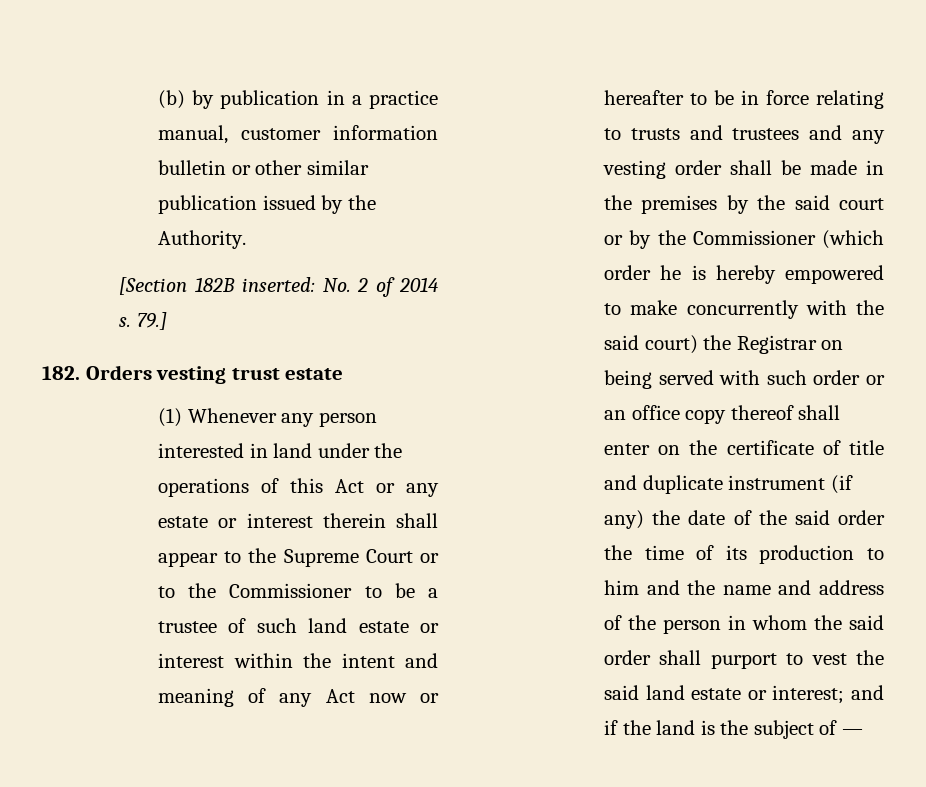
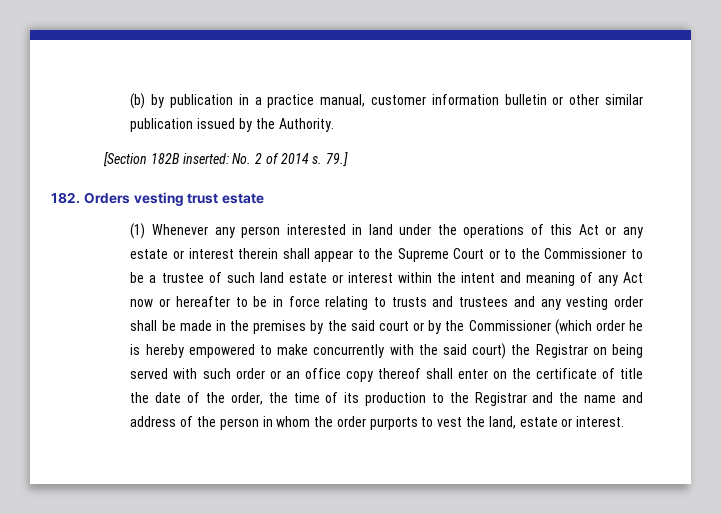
- (1) Whenever any person interested in land under the operations of this Act or any estate or interest therein shall appear to the Supreme Court or to the Commissioner to be a trustee of such land estate or interest within the intent and meaning of any Act now or hereafter to be in force relating to trusts and trustees and any vesting order shall be made in the premises by the said court or by the Commissioner (which order he is hereby empowered to make concurrently with the said court) the Registrar on being served with such order or an office copy thereof shall enter on the certificate of title and duplicate instrument (if any) the date of the said order the time of its production to him and the name and address of the person in whom the said order shall purport to vest the said land estate or interest; and if the land is the subject of —
+ (1) Whenever any person interested in land under the operations of this Act or any estate or interest therein shall appear to the Supreme Court or to the Commissioner to be a trustee of such land estate or interest within the intent and meaning of any Act now or hereafter to be in force relating to trusts and trustees and any vesting order shall be made in the premises by the said court or by the Commissioner (which order he is hereby empowered to make concurrently with the said court) the Registrar on being served with such order or an office copy thereof shall enter on the certificate of title the date of the order, the time of its production to the Registrar and the name and address of the person in whom the order purports to vest the land, estate or interest.

